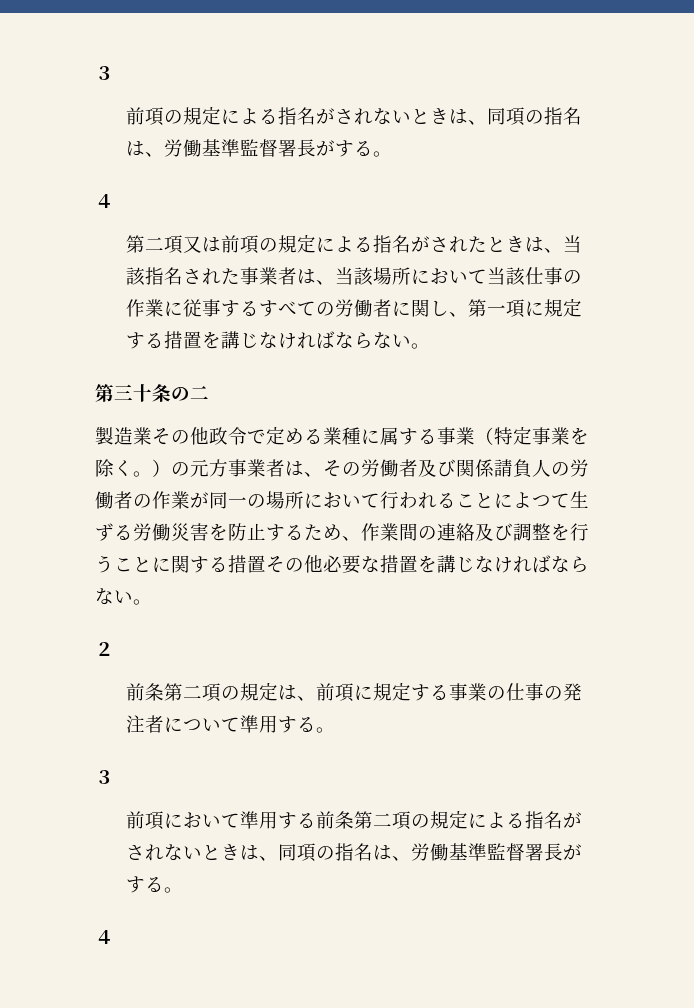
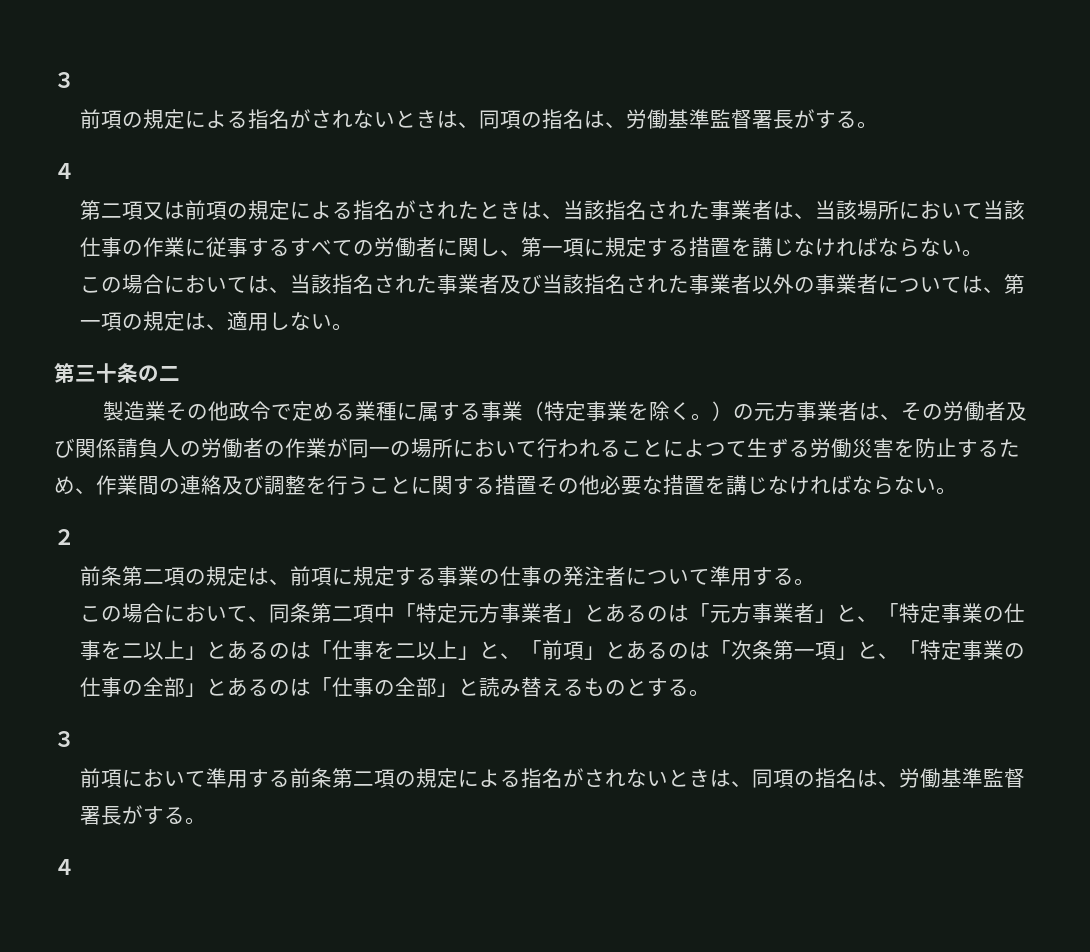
+ この場合においては、当該指名された事業者及び当該指名された事業者以外の事業者については、第一項の規定は、適用しない。
+ この場合において、同条第二項中「特定元方事業者」とあるのは「元方事業者」と、「特定事業の仕事を二以上」とあるのは「仕事を二以上」と、「前項」とあるのは「次条第一項」と、「特定事業の仕事の全部」とあるのは「仕事の全部」と読み替えるものとする。

